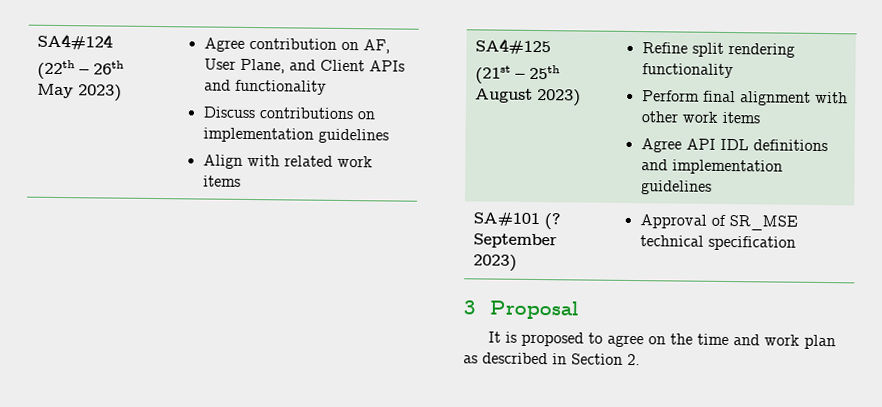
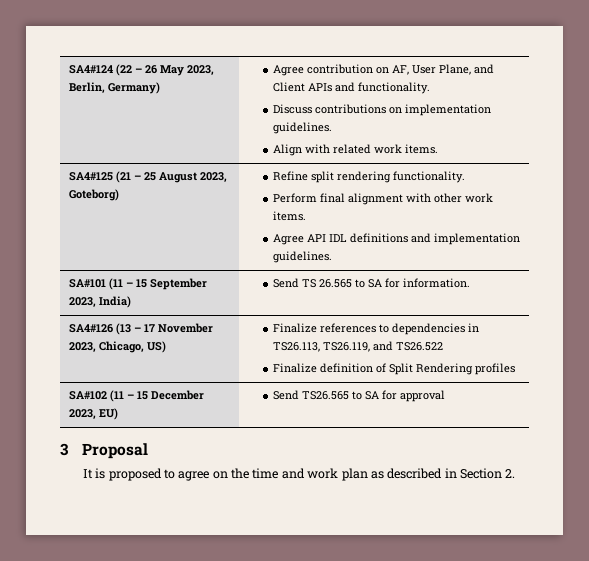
- SA4#124
- (22th – 26th May 2023) | Agree contribution on AF, User Plane, and Client APIs and functionality
- Discuss contributions on implementation guidelines
- Align with related work items
+ SA4#124 (22 – 26 May 2023, Berlin, Germany) | Agree contribution on AF, User Plane, and Client APIs and functionality.
+ Discuss contributions on implementation guidelines.
+ Align with related work items.
- SA4#125
- (21st – 25th August 2023) | Refine split rendering functionality
- Perform final alignment with other work items
- Agree API IDL definitions and implementation guidelines
+ SA4#125 (21 – 25 August 2023, Goteborg) | Refine split rendering functionality.
+ Perform final alignment with other work items.
+ Agree API IDL definitions and implementation guidelines.
- SA#101 (? September 2023) | Approval of SR_MSE technical specification
+ SA#101 (11 – 15 September 2023, India) | Send TS 26.565 to SA for information.
+ SA4#126 (13 – 17 November 2023, Chicago, US) | Finalize references to dependencies in TS26.113, TS26.119, and TS26.522
+ Finalize definition of Split Rendering profiles
+ SA#102 (11 – 15 December 2023, EU) | Send TS26.565 to SA for approval

